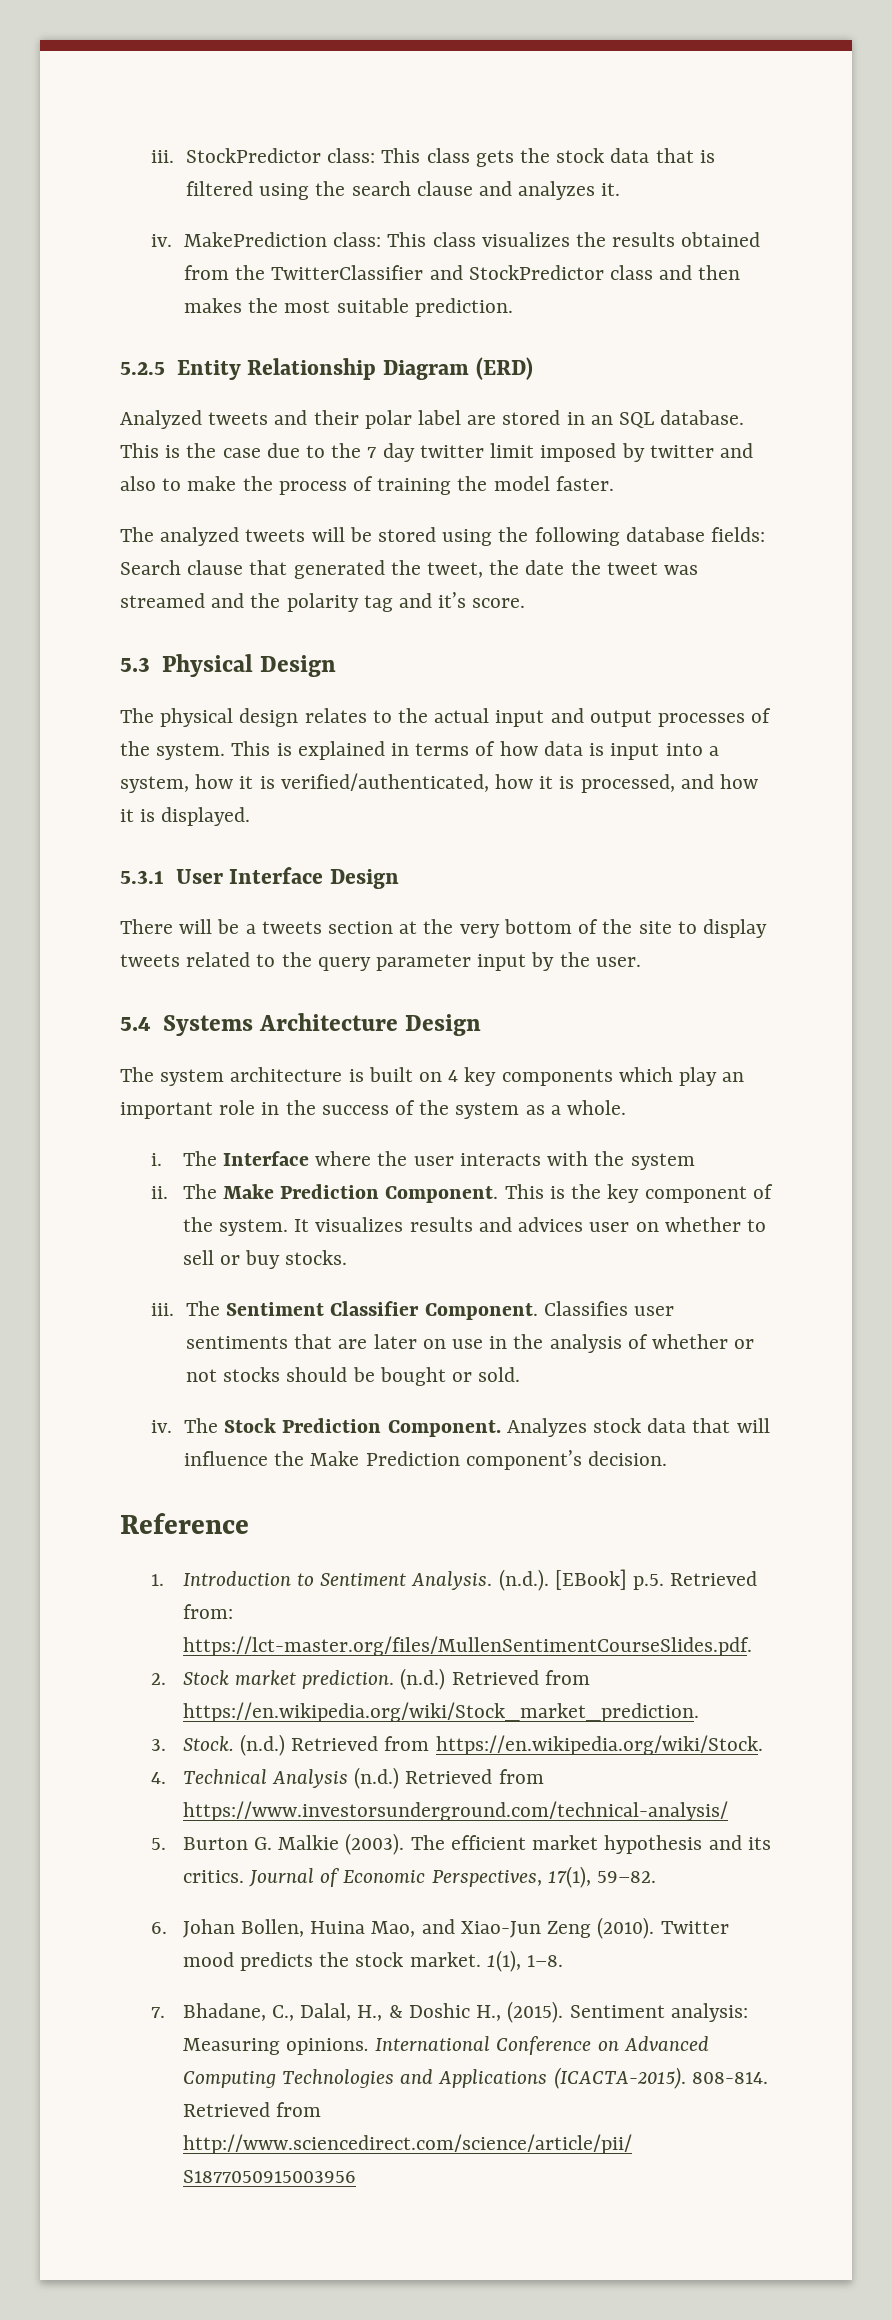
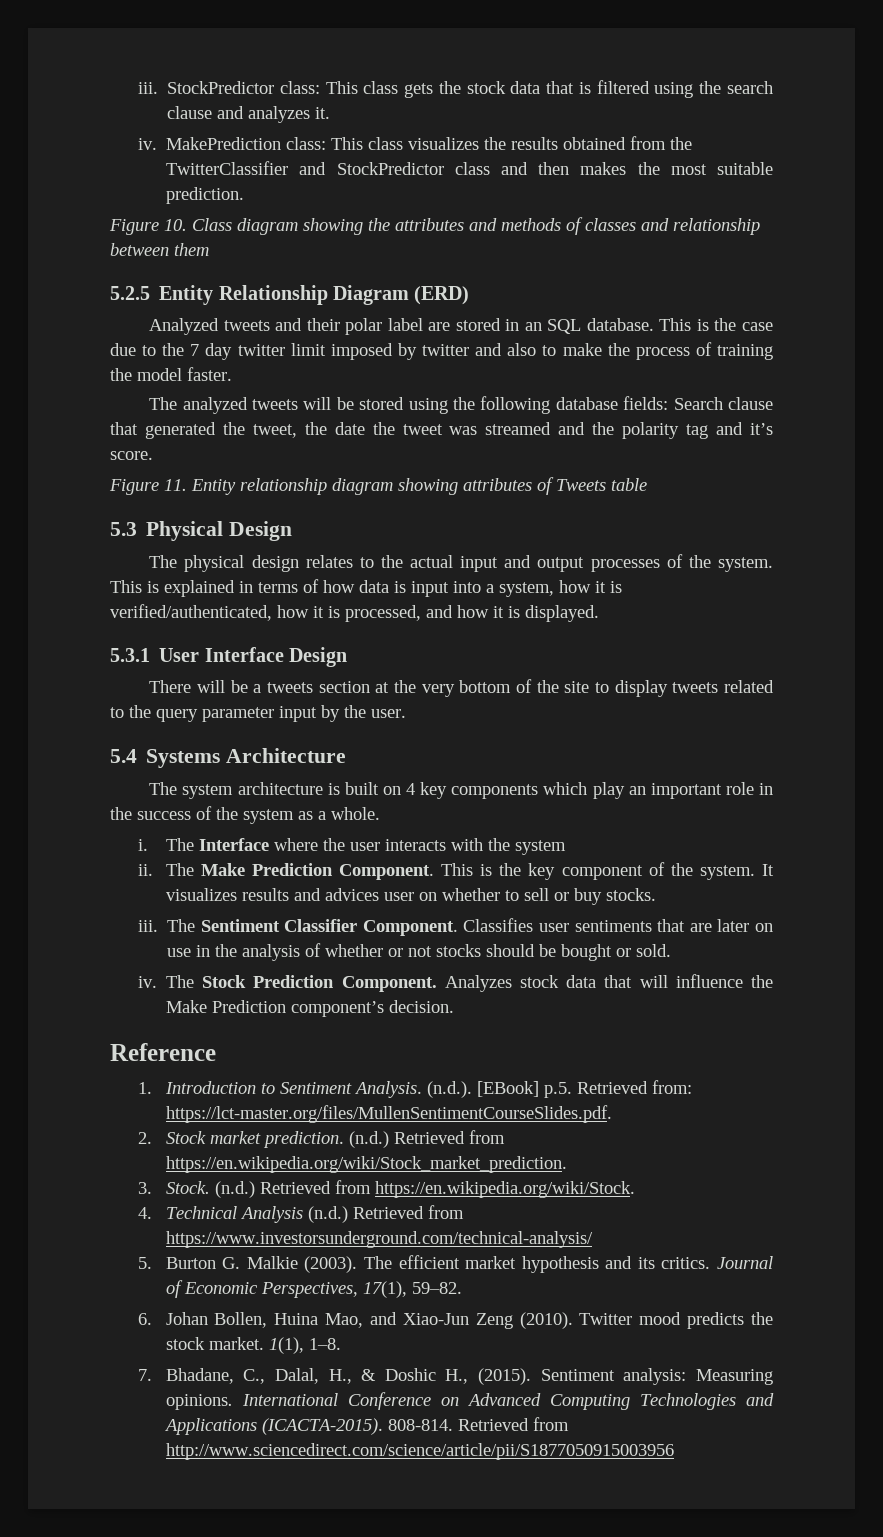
+ Figure 10. Class diagram showing the attributes and methods of classes and relationship between them
+ Figure 11. Entity relationship diagram showing attributes of Tweets table
- 5.4 Systems Architecture Design
+ 5.4 Systems Architecture

